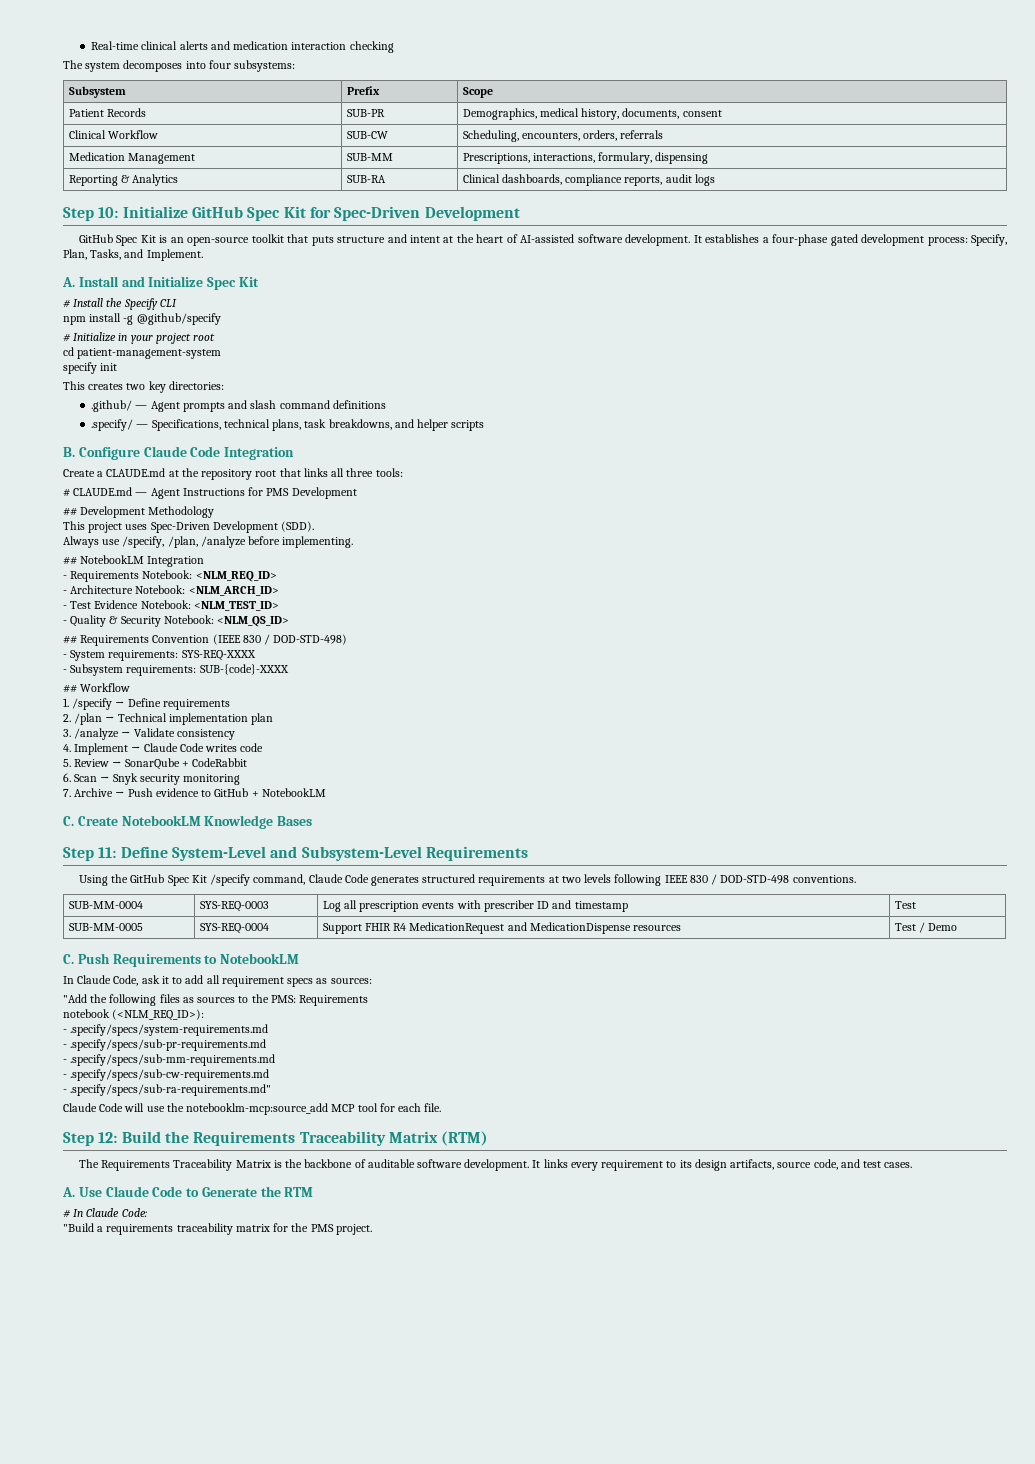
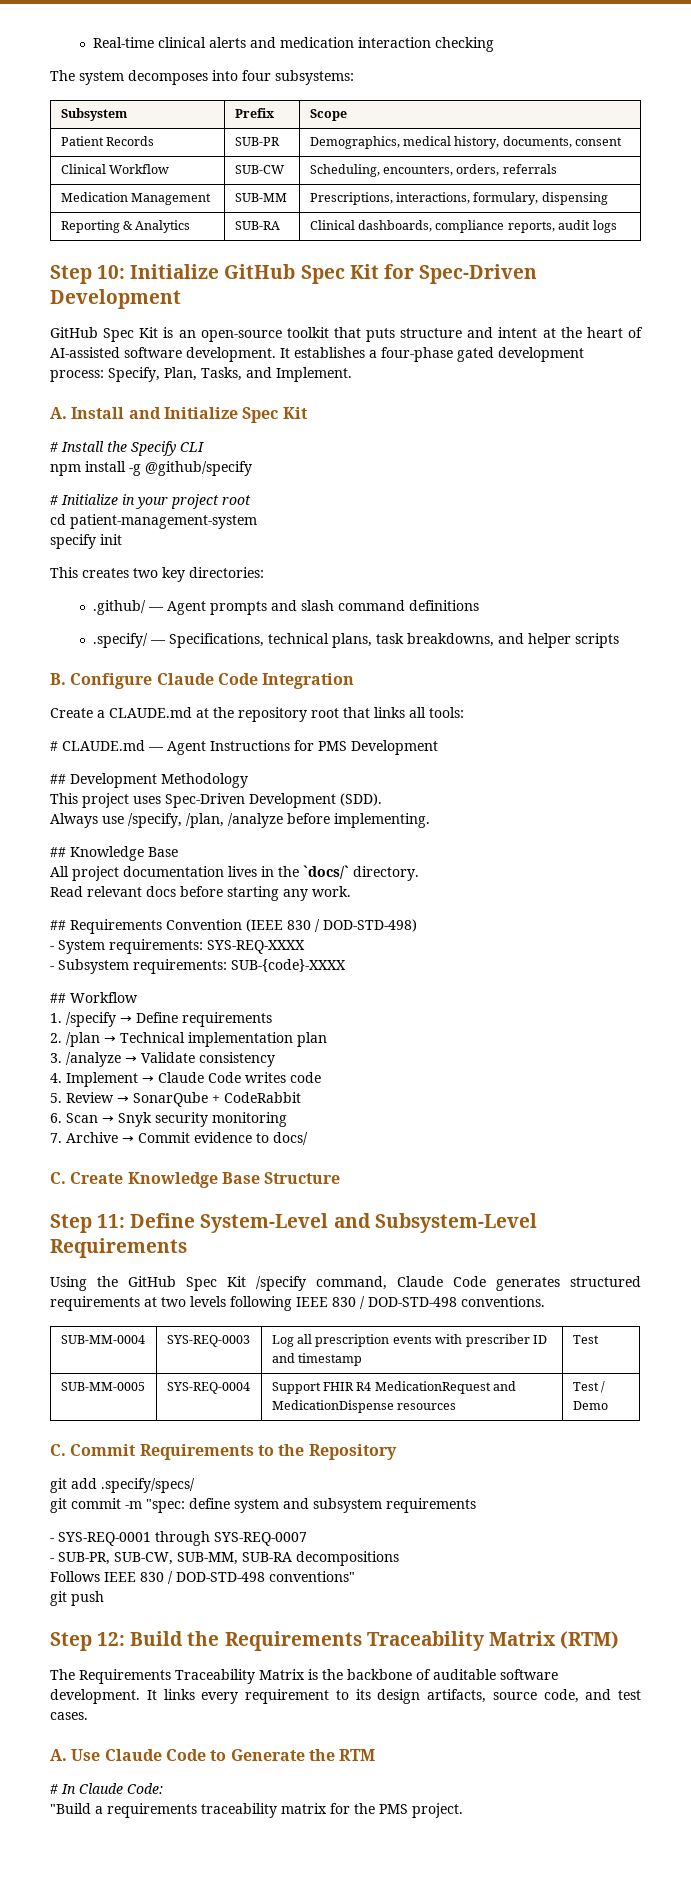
- Create a CLAUDE.md at the repository root that links all three tools:
+ Create a CLAUDE.md at the repository root that links all tools:
- ## NotebookLM Integration
- - Requirements Notebook: <NLM_REQ_ID>
- - Architecture Notebook: <NLM_ARCH_ID>
- - Test Evidence Notebook: <NLM_TEST_ID>
- - Quality & Security Notebook: <NLM_QS_ID>
+ ## Knowledge Base
+ All project documentation lives in the `docs/` directory.
+ Read relevant docs before starting any work.
- 7. Archive → Push evidence to GitHub + NotebookLM
+ 7. Archive → Commit evidence to docs/
- C. Create NotebookLM Knowledge Bases
+ C. Create Knowledge Base Structure
- C. Push Requirements to NotebookLM
- In Claude Code, ask it to add all requirement specs as sources:
- "Add the following files as sources to the PMS: Requirements
- notebook (<NLM_REQ_ID>):
- - .specify/specs/system-requirements.md
- - .specify/specs/sub-pr-requirements.md
- - .specify/specs/sub-mm-requirements.md
- - .specify/specs/sub-cw-requirements.md
- - .specify/specs/sub-ra-requirements.md"
- Claude Code will use the notebooklm-mcp:source_add MCP tool for each file.
+ C. Commit Requirements to the Repository
+ git add .specify/specs/
+ git commit -m "spec: define system and subsystem requirements
+ - SYS-REQ-0001 through SYS-REQ-0007
+ - SUB-PR, SUB-CW, SUB-MM, SUB-RA decompositions
+ Follows IEEE 830 / DOD-STD-498 conventions"
+ git push

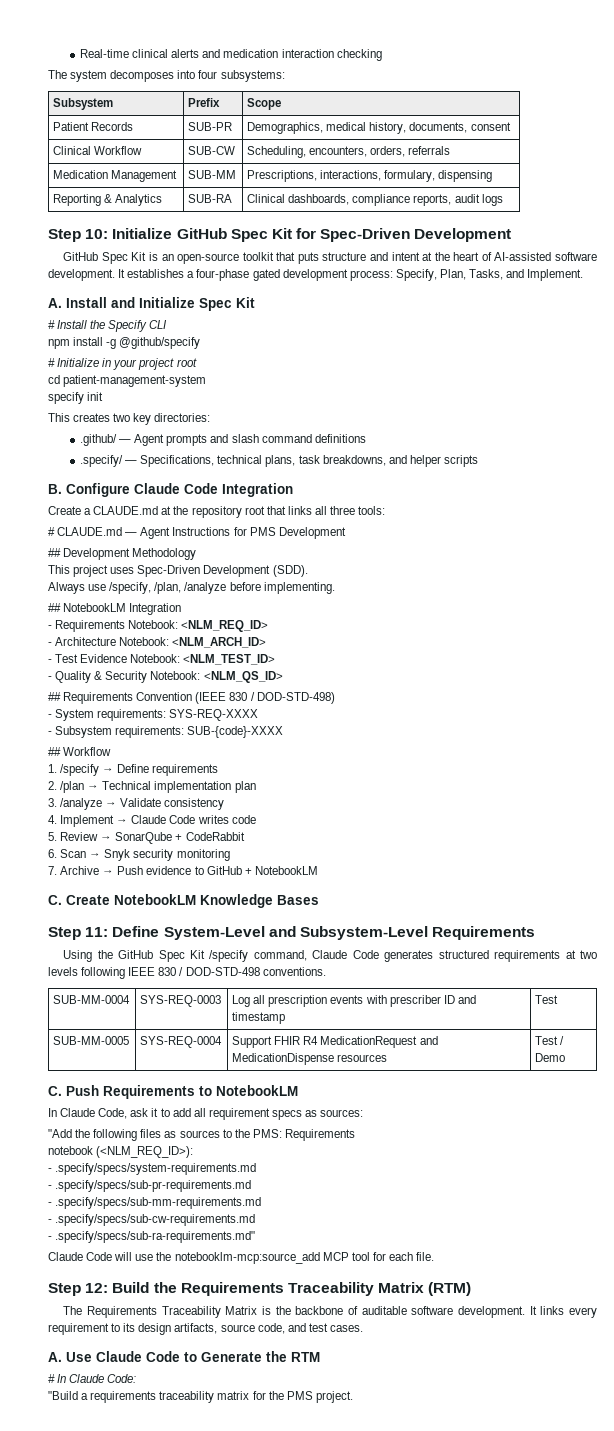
- Create a CLAUDE.md at the repository root that links all tools:
+ Create a CLAUDE.md at the repository root that links all three tools:
- ## Knowledge Base
- All project documentation lives in the `docs/` directory.
- Read relevant docs before starting any work.
+ ## NotebookLM Integration
+ - Requirements Notebook: <NLM_REQ_ID>
+ - Architecture Notebook: <NLM_ARCH_ID>
+ - Test Evidence Notebook: <NLM_TEST_ID>
+ - Quality & Security Notebook: <NLM_QS_ID>
- 7. Archive → Commit evidence to docs/
+ 7. Archive → Push evidence to GitHub + NotebookLM
- C. Create Knowledge Base Structure
+ C. Create NotebookLM Knowledge Bases
- C. Commit Requirements to the Repository
- git add .specify/specs/
- git commit -m "spec: define system and subsystem requirements
- - SYS-REQ-0001 through SYS-REQ-0007
- - SUB-PR, SUB-CW, SUB-MM, SUB-RA decompositions
- Follows IEEE 830 / DOD-STD-498 conventions"
- git push
+ C. Push Requirements to NotebookLM
+ In Claude Code, ask it to add all requirement specs as sources:
+ "Add the following files as sources to the PMS: Requirements
+ notebook (<NLM_REQ_ID>):
+ - .specify/specs/system-requirements.md
+ - .specify/specs/sub-pr-requirements.md
+ - .specify/specs/sub-mm-requirements.md
+ - .specify/specs/sub-cw-requirements.md
+ - .specify/specs/sub-ra-requirements.md"
+ Claude Code will use the notebooklm-mcp:source_add MCP tool for each file.

